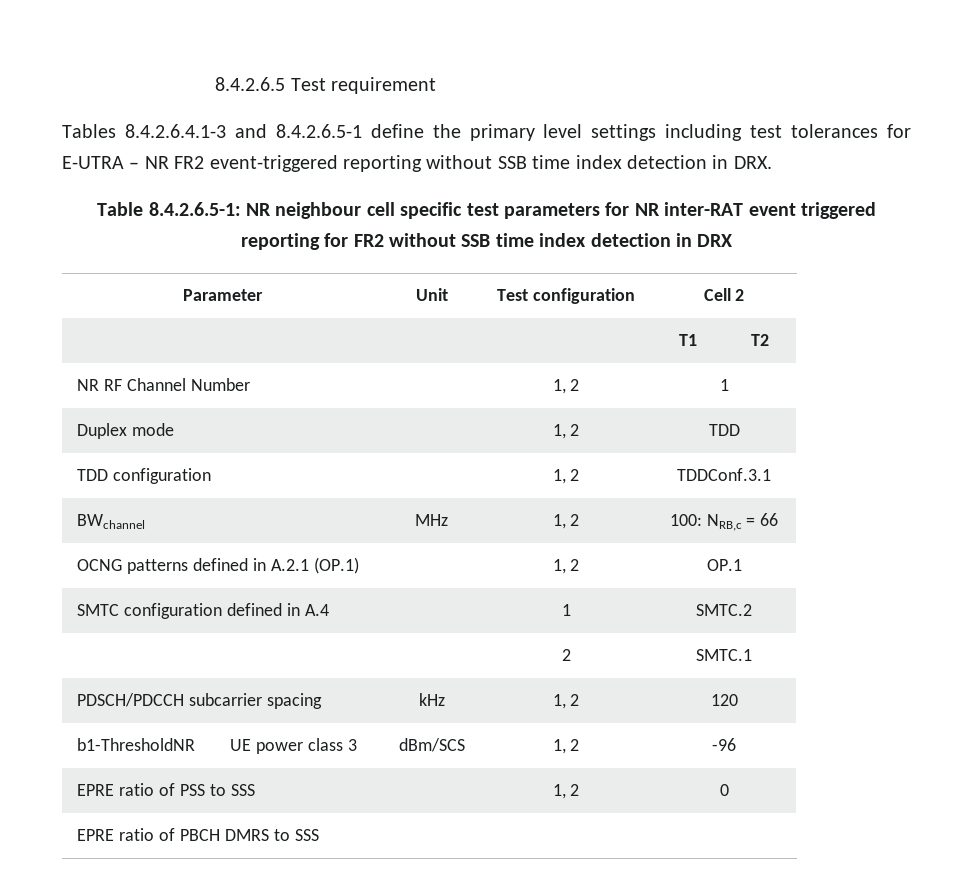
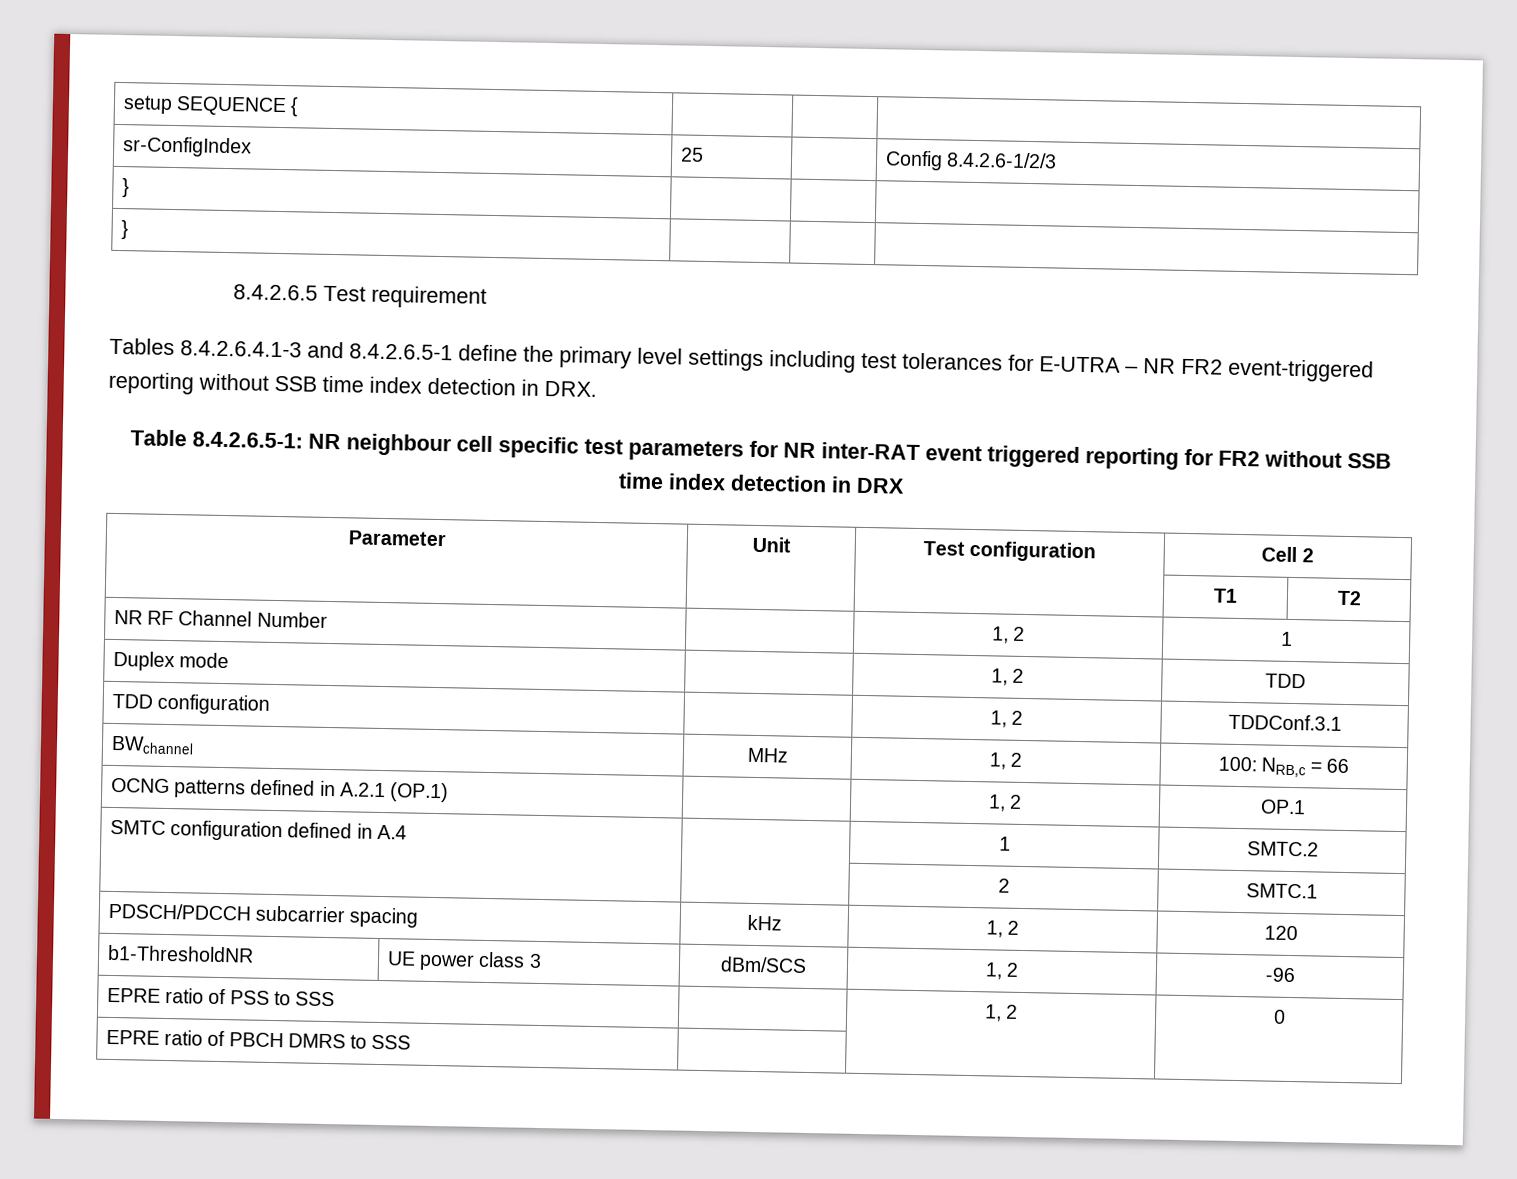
+ setup SEQUENCE { | | |
+ sr-ConfigIndex | 25 | | Config 8.4.2.6-1/2/3
+ } | | |
+ } | | |

